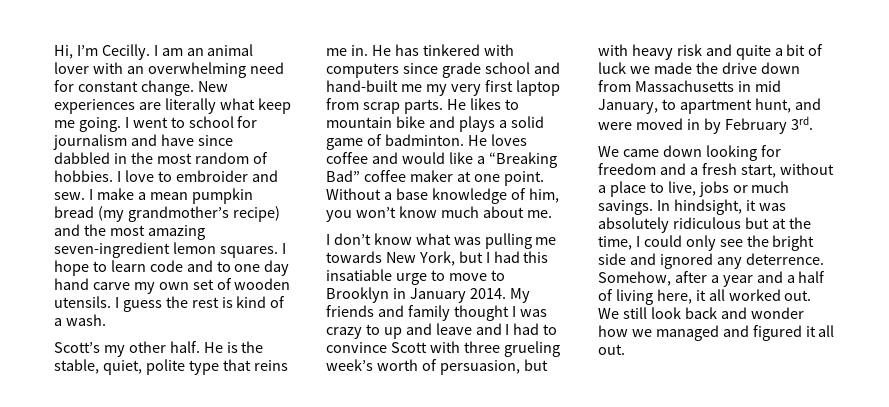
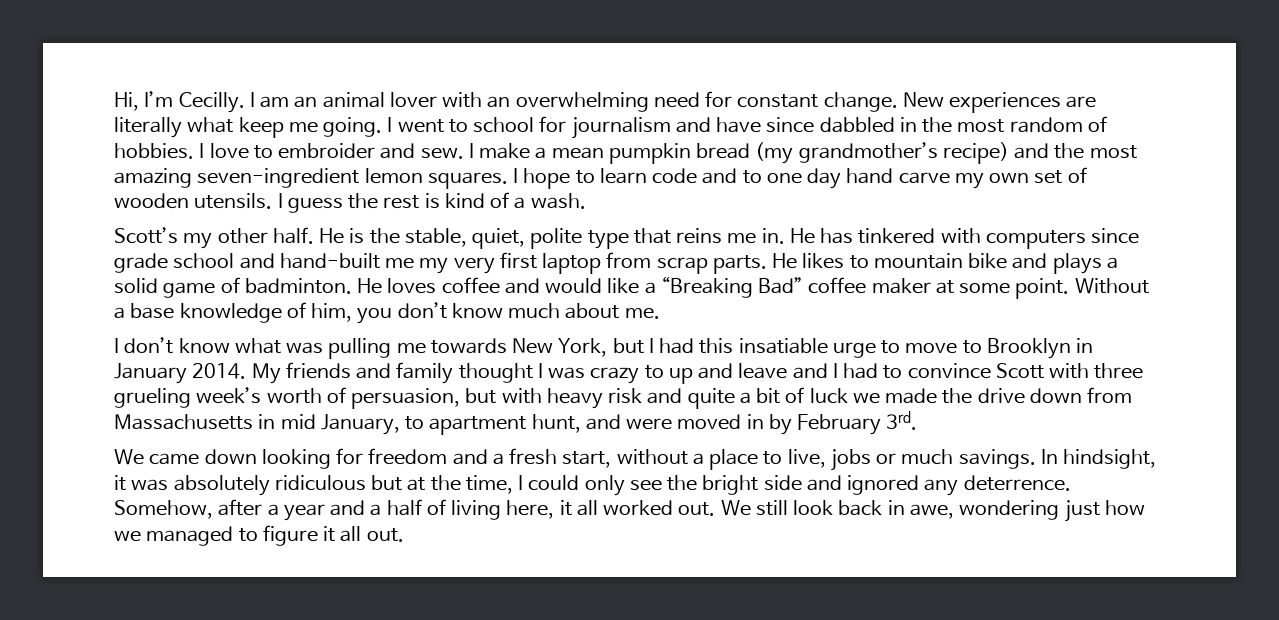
- He loves coffee and would like a “Breaking Bad” coffee maker at one point.
+ He loves coffee and would like a “Breaking Bad” coffee maker at some point.
- Without a base knowledge of him, you won’t know much about me.
+ Without a base knowledge of him, you don’t know much about me.
- We still look back and wonder how we managed and figured it all out.
+ We still look back in awe, wondering just how we managed to figure it all out.

